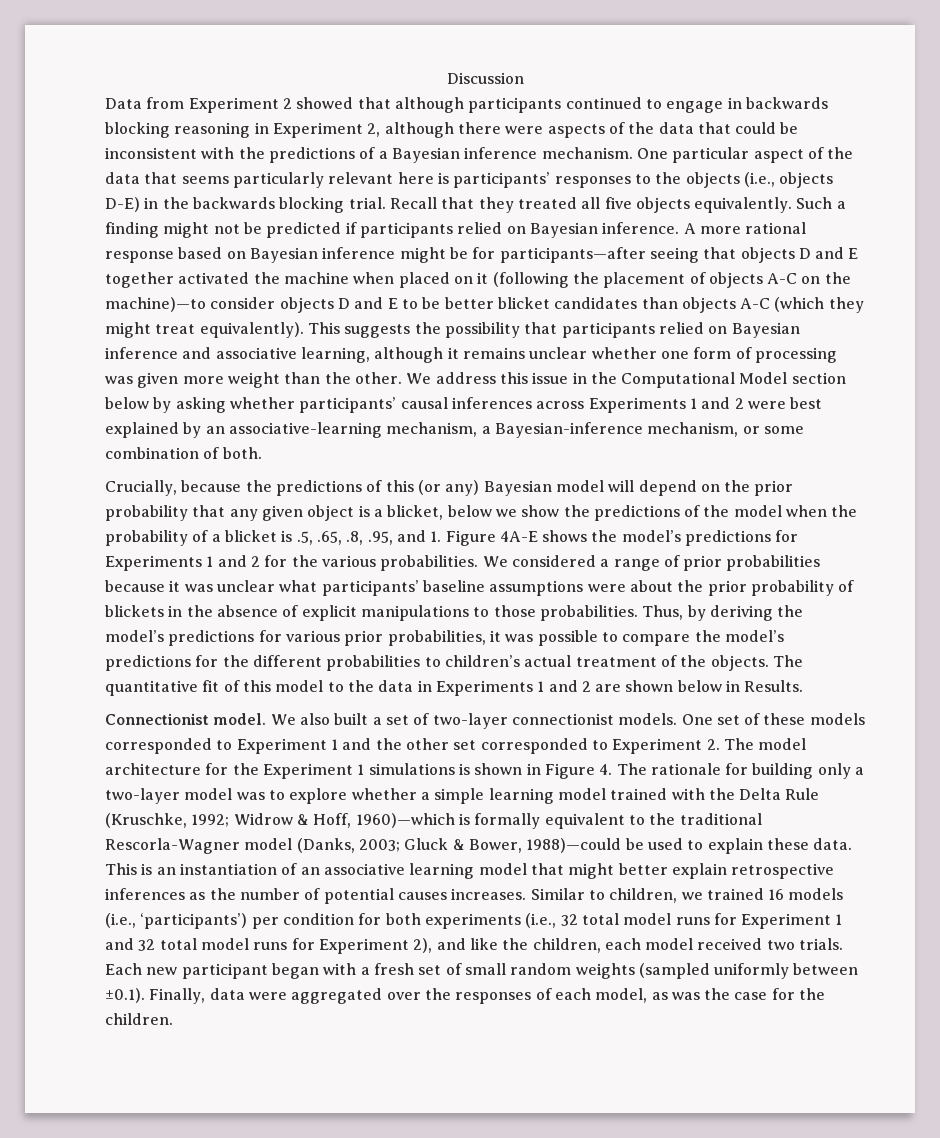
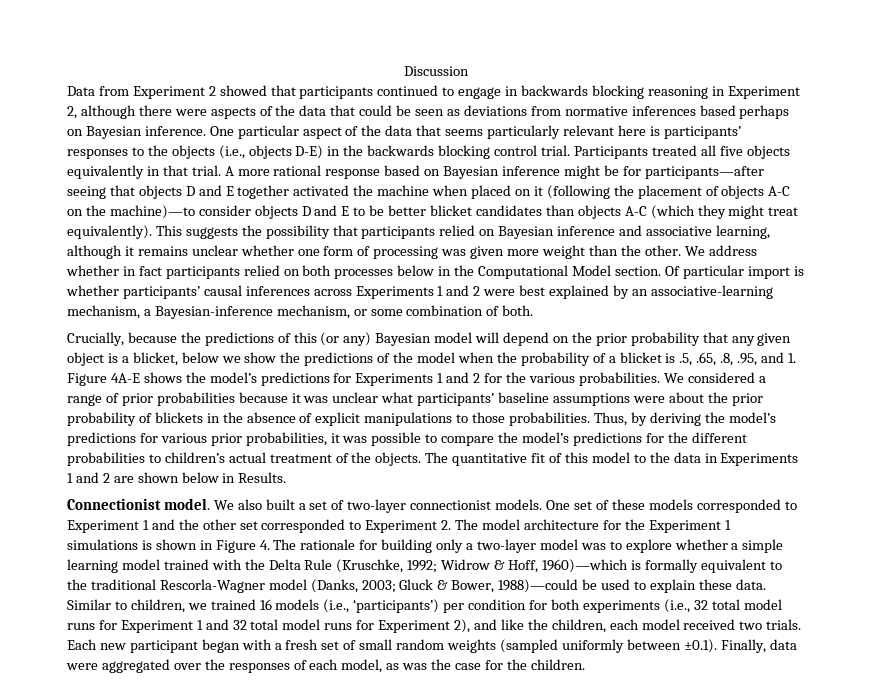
- Data from Experiment 2 showed that although participants continued to engage in backwards blocking reasoning in Experiment 2, although there were aspects of the data that could be inconsistent with the predictions of a Bayesian inference mechanism.
+ Data from Experiment 2 showed that participants continued to engage in backwards blocking reasoning in Experiment 2, although there were aspects of the data that could be seen as deviations from normative inferences based perhaps on Bayesian inference.
- One particular aspect of the data that seems particularly relevant here is participants’ responses to the objects (i.e., objects D-E) in the backwards blocking trial. Recall that they treated all five objects equivalently. Such a finding might not be predicted if participants relied on Bayesian inference.
+ One particular aspect of the data that seems particularly relevant here is participants’ responses to the objects (i.e., objects D-E) in the backwards blocking control trial. Participants treated all five objects equivalently in that trial.
- We address this issue in the Computational Model section below by asking whether participants’ causal inferences across Experiments 1 and 2 were best explained by an associative-learning mechanism, a Bayesian-inference mechanism, or some combination of both.
+ We address whether in fact participants relied on both processes below in the Computational Model section. Of particular import is whether participants’ causal inferences across Experiments 1 and 2 were best explained by an associative-learning mechanism, a Bayesian-inference mechanism, or some combination of both.
- This is an instantiation of an associative learning model that might better explain retrospective inferences as the number of potential causes increases.

